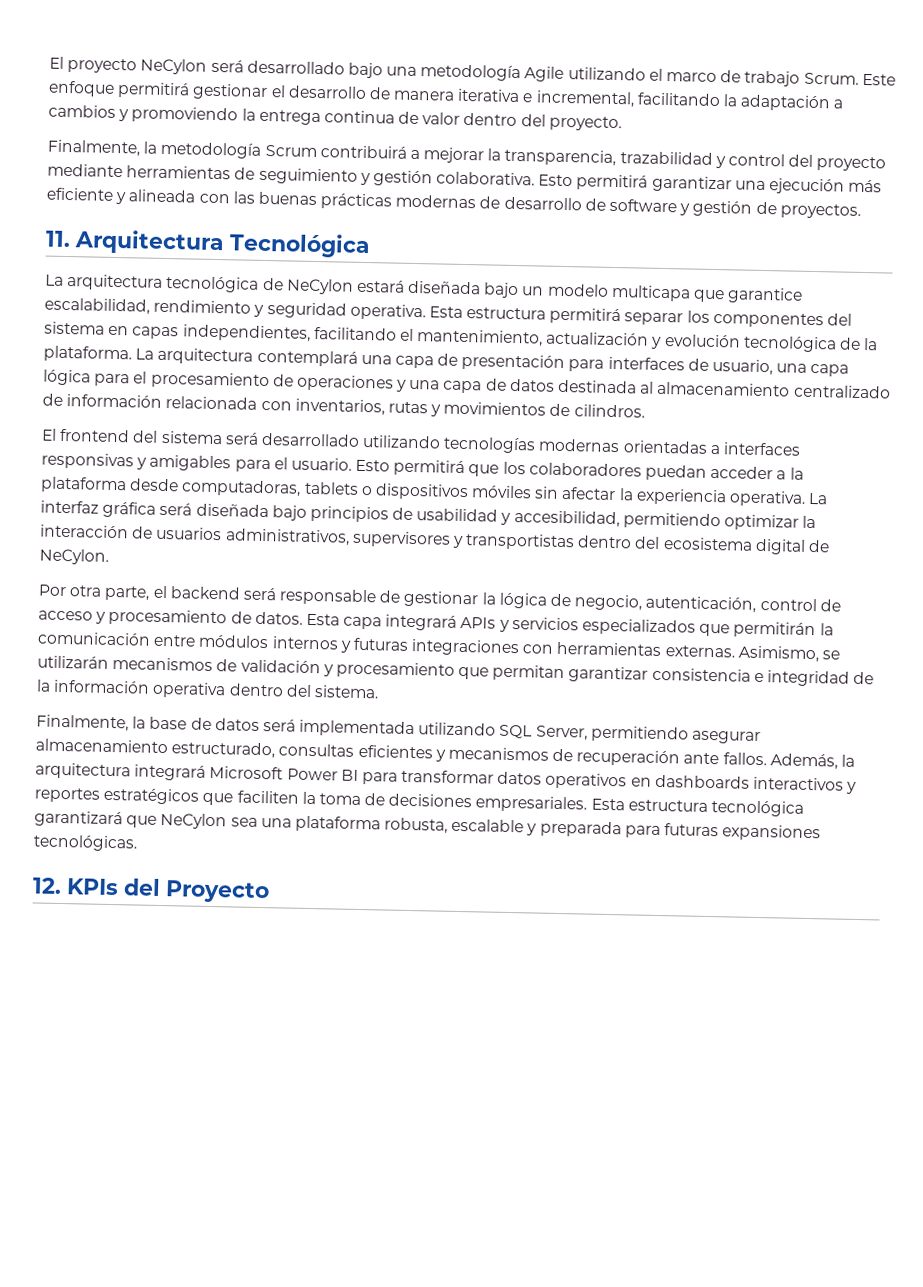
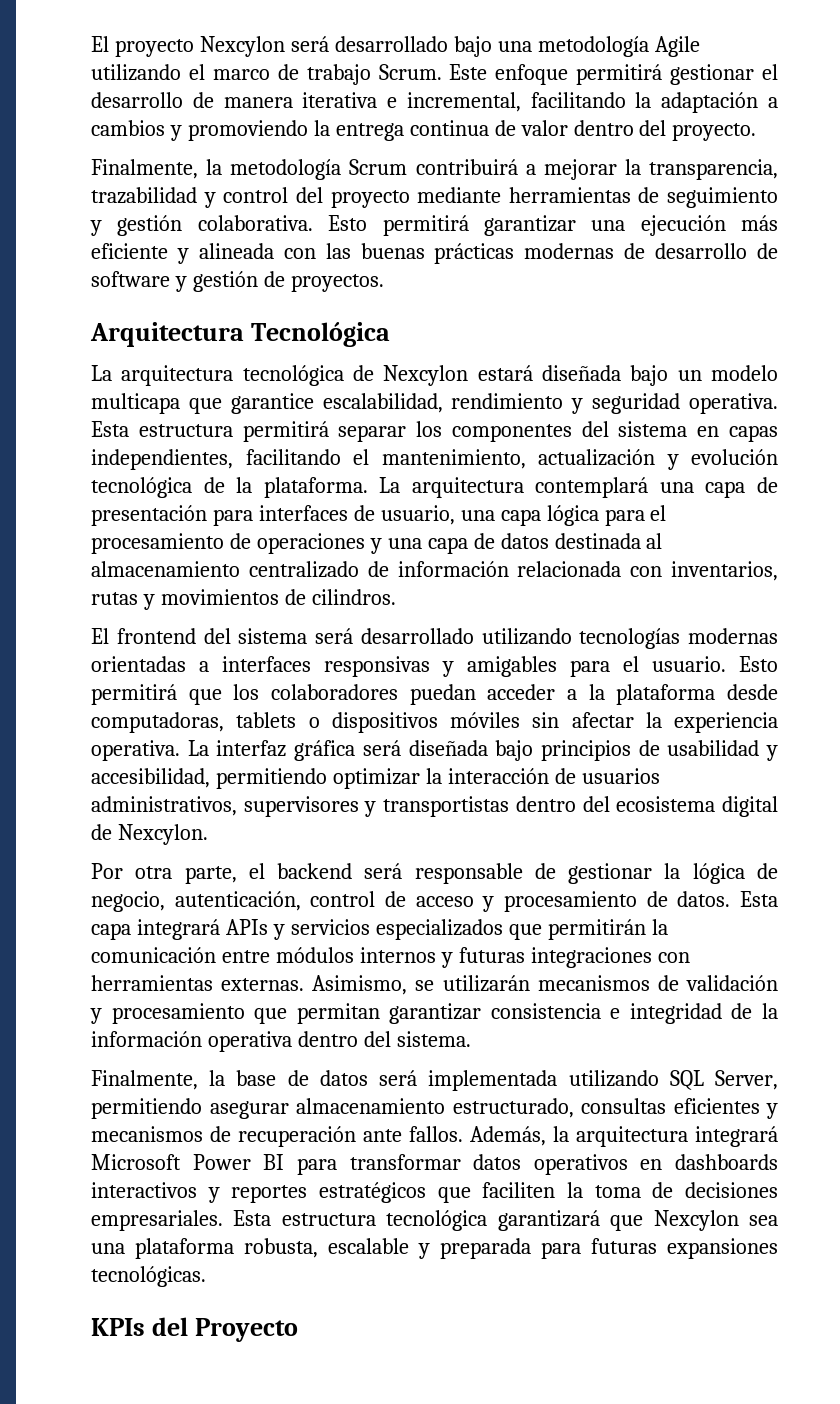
- El proyecto NeCylon será desarrollado bajo una metodología Agile utilizando el marco de trabajo Scrum.
+ El proyecto Nexcylon será desarrollado bajo una metodología Agile utilizando el marco de trabajo Scrum.
- 11. Arquitectura Tecnológica
+ Arquitectura Tecnológica
- La arquitectura tecnológica de NeCylon estará diseñada bajo un modelo multicapa que garantice escalabilidad, rendimiento y seguridad operativa.
+ La arquitectura tecnológica de Nexcylon estará diseñada bajo un modelo multicapa que garantice escalabilidad, rendimiento y seguridad operativa.
- La interfaz gráfica será diseñada bajo principios de usabilidad y accesibilidad, permitiendo optimizar la interacción de usuarios administrativos, supervisores y transportistas dentro del ecosistema digital de NeCylon.
+ La interfaz gráfica será diseñada bajo principios de usabilidad y accesibilidad, permitiendo optimizar la interacción de usuarios administrativos, supervisores y transportistas dentro del ecosistema digital de Nexcylon.
- Esta estructura tecnológica garantizará que NeCylon sea una plataforma robusta, escalable y preparada para futuras expansiones tecnológicas.
+ Esta estructura tecnológica garantizará que Nexcylon sea una plataforma robusta, escalable y preparada para futuras expansiones tecnológicas.
- 12. KPIs del Proyecto
+ KPIs del Proyecto

